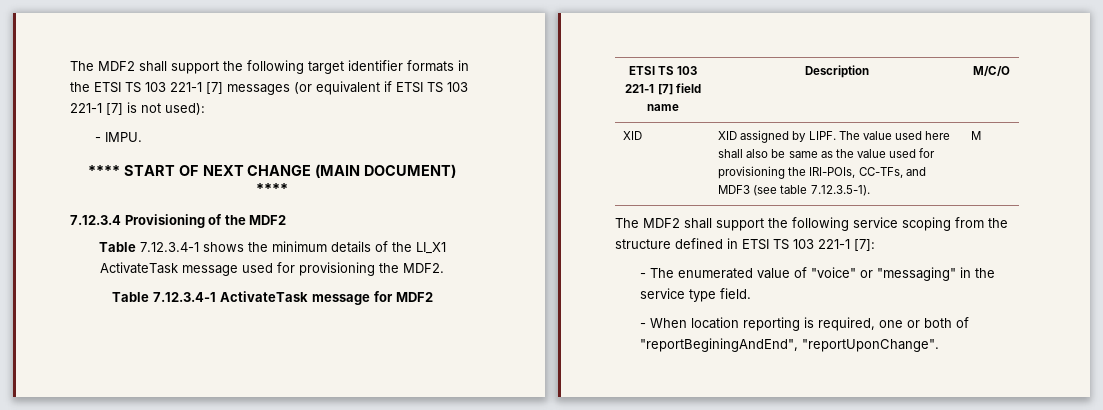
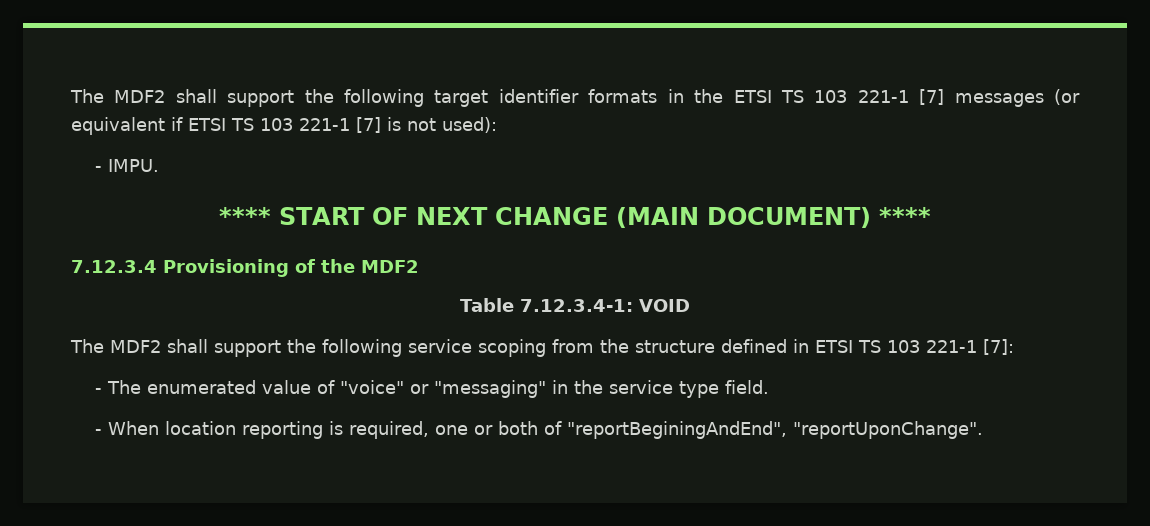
- Table 7.12.3.4-1 shows the minimum details of the LI_X1 ActivateTask message used for provisioning the MDF2.
- Table 7.12.3.4-1 ActivateTask message for MDF2
- ETSI TS 103 221-1 [7] field name | Description | M/C/O
- XID | XID assigned by LIPF. The value used here shall also be same as the value used for provisioning the IRI-POIs, CC-TFs, and MDF3 (see table 7.12.3.5-1). | M
+ Table 7.12.3.4-1: VOID

